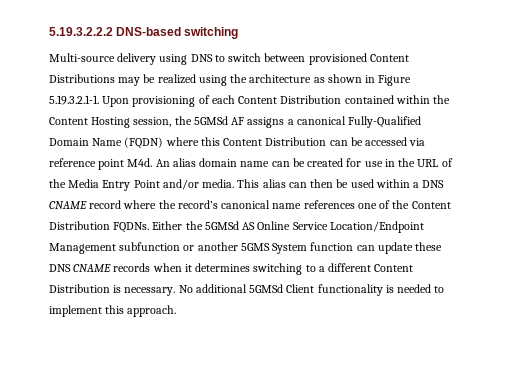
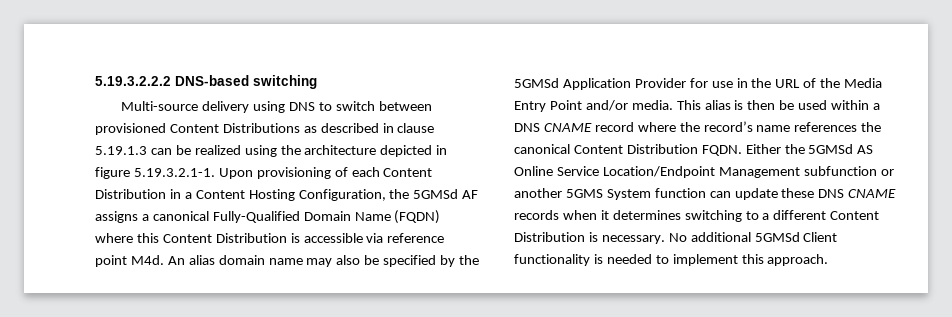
- Multi-source delivery using DNS to switch between provisioned Content Distributions may be realized using the architecture as shown in Figure 5.19.3.2.1-1. Upon provisioning of each Content Distribution contained within the Content Hosting session, the 5GMSd AF assigns a canonical Fully-Qualified Domain Name (FQDN) where this Content Distribution can be accessed via reference point M4d. An alias domain name can be created for use in the URL of the Media Entry Point and/or media.
+ Multi-source delivery using DNS to switch between provisioned Content Distributions as described in clause 5.19.1.3 can be realized using the architecture depicted in figure 5.19.3.2.1-1. Upon provisioning of each Content Distribution in a Content Hosting Configuration, the 5GMSd AF assigns a canonical Fully-Qualified Domain Name (FQDN) where this Content Distribution is accessible via reference point M4d. An alias domain name may also be specified by the 5GMSd Application Provider for use in the URL of the Media Entry Point and/or media.
- This alias can then be used within a DNS CNAME record where the record’s canonical name references one of the Content Distribution FQDNs.
+ This alias is then be used within a DNS CNAME record where the record’s name references the canonical Content Distribution FQDN.

